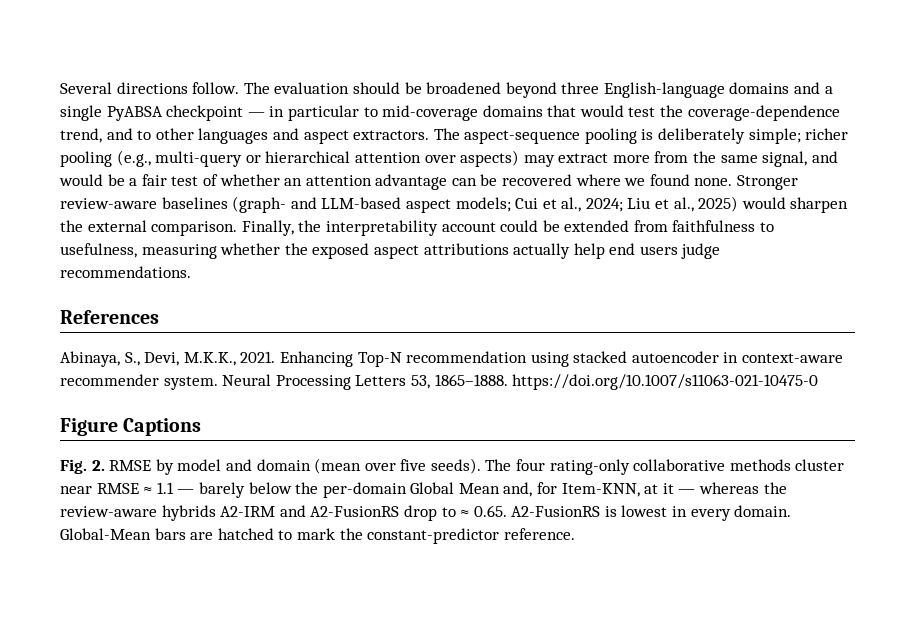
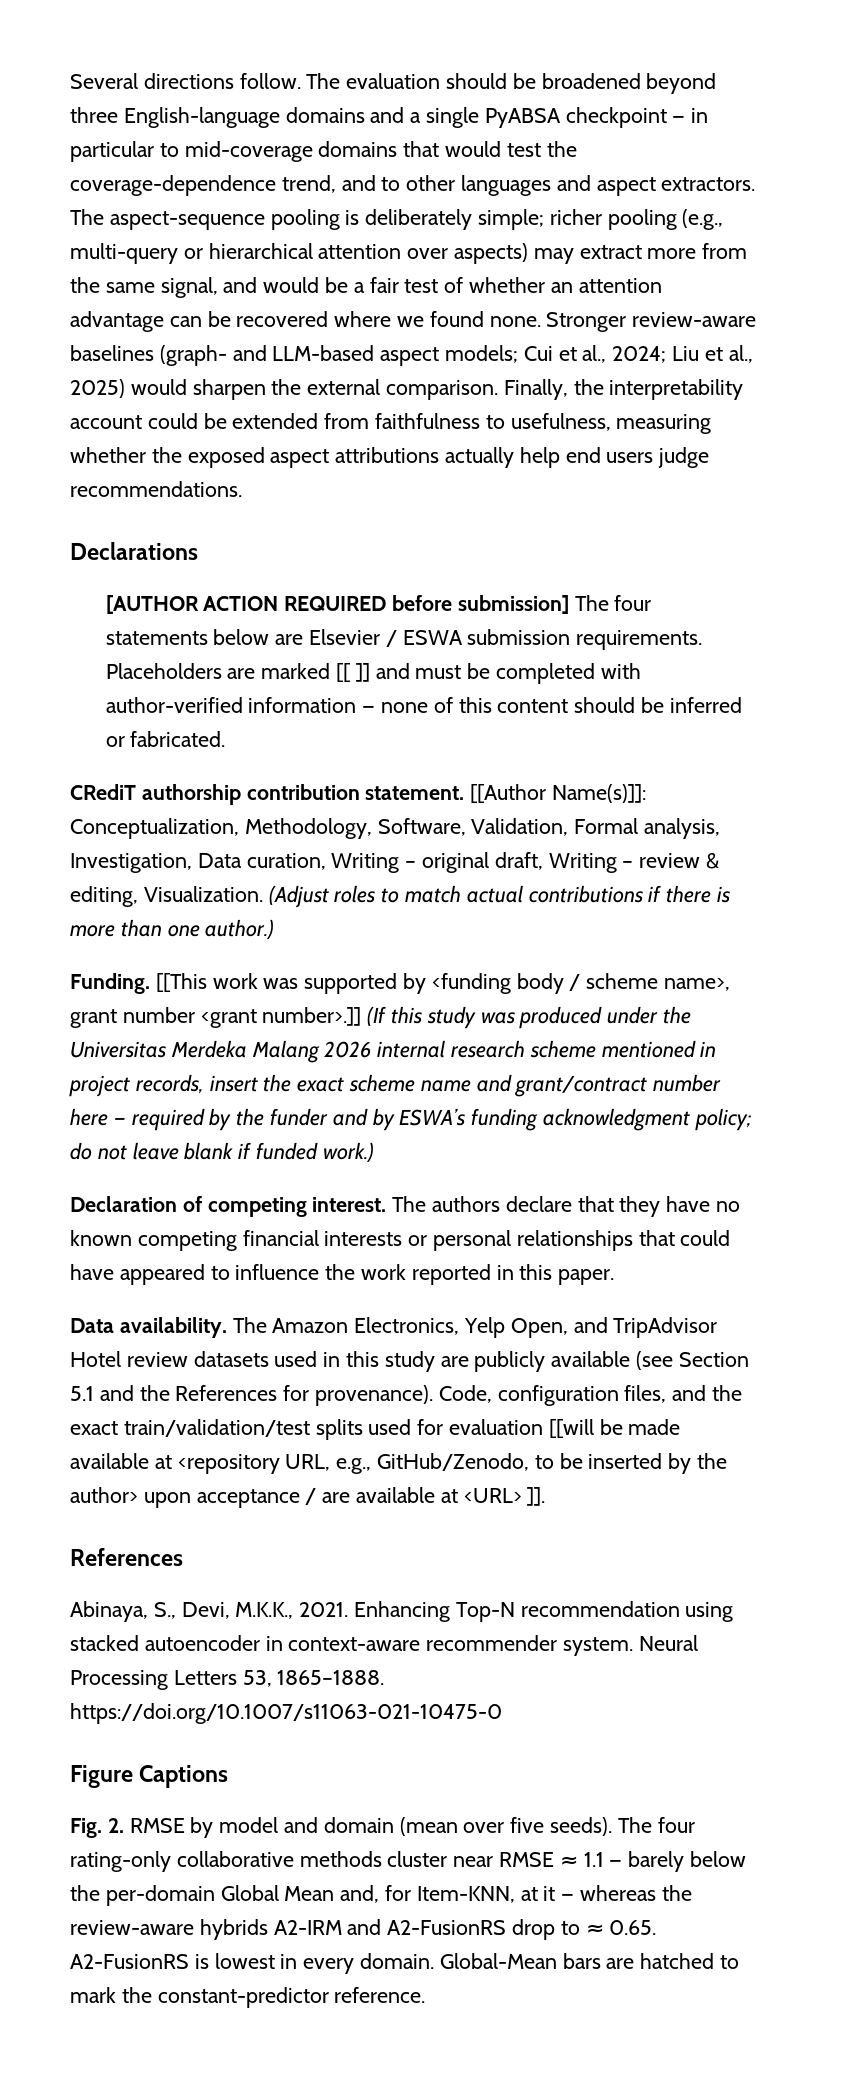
+ Declarations
+ [AUTHOR ACTION REQUIRED before submission] The four statements below are Elsevier / ESWA submission requirements. Placeholders are marked [[ ]] and must be completed with author-verified information — none of this content should be inferred or fabricated.
+ CRediT authorship contribution statement. [[Author Name(s)]]: Conceptualization, Methodology, Software, Validation, Formal analysis, Investigation, Data curation, Writing – original draft, Writing – review & editing, Visualization. (Adjust roles to match actual contributions if there is more than one author.)
+ Funding. [[This work was supported by <funding body / scheme name>, grant number <grant number>.]] (If this study was produced under the Universitas Merdeka Malang 2026 internal research scheme mentioned in project records, insert the exact scheme name and grant/contract number here — required by the funder and by ESWA’s funding acknowledgment policy; do not leave blank if funded work.)
+ Declaration of competing interest. The authors declare that they have no known competing financial interests or personal relationships that could have appeared to influence the work reported in this paper.
+ Data availability. The Amazon Electronics, Yelp Open, and TripAdvisor Hotel review datasets used in this study are publicly available (see Section 5.1 and the References for provenance). Code, configuration files, and the exact train/validation/test splits used for evaluation [[will be made available at <repository URL, e.g., GitHub/Zenodo, to be inserted by the author> upon acceptance / are available at <URL> ]].

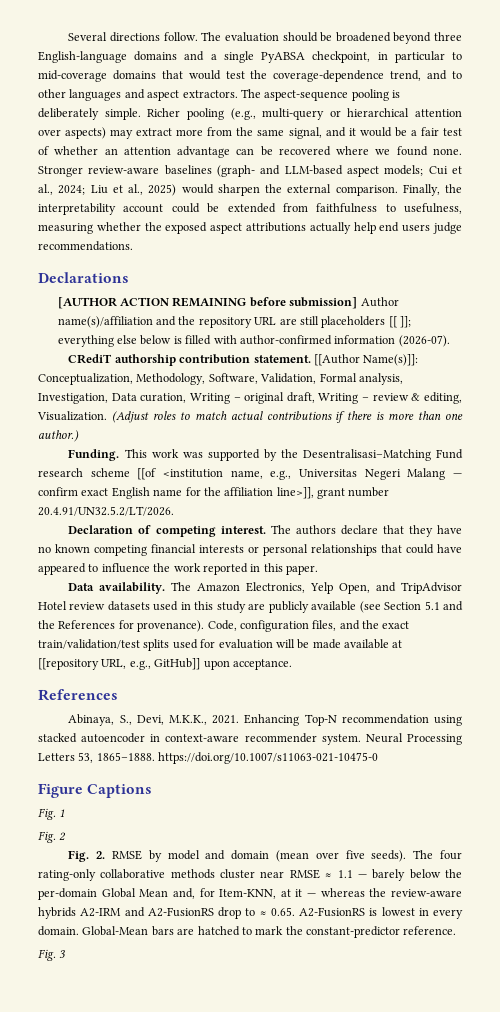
- The evaluation should be broadened beyond three English-language domains and a single PyABSA checkpoint — in particular to mid-coverage domains that would test the coverage-dependence trend, and to other languages and aspect extractors.
+ The evaluation should be broadened beyond three English-language domains and a single PyABSA checkpoint, in particular to mid-coverage domains that would test the coverage-dependence trend, and to other languages and aspect extractors.
- The aspect-sequence pooling is deliberately simple; richer pooling (e.g., multi-query or hierarchical attention over aspects) may extract more from the same signal, and would be a fair test of whether an attention advantage can be recovered where we found none.
+ The aspect-sequence pooling is deliberately simple. Richer pooling (e.g., multi-query or hierarchical attention over aspects) may extract more from the same signal, and it would be a fair test of whether an attention advantage can be recovered where we found none.
- [AUTHOR ACTION REQUIRED before submission] The four statements below are Elsevier / ESWA submission requirements. Placeholders are marked [[ ]] and must be completed with author-verified information — none of this content should be inferred or fabricated.
+ [AUTHOR ACTION REMAINING before submission] Author name(s)/affiliation and the repository URL are still placeholders [[ ]]; everything else below is filled with author-confirmed information (2026-07).
- [[This work was supported by <funding body / scheme name>, grant number <grant number>.]] (If this study was produced under the Universitas Merdeka Malang 2026 internal research scheme mentioned in project records, insert the exact scheme name and grant/contract number here — required by the funder and by ESWA’s funding acknowledgment policy; do not leave blank if funded work.)
+ This work was supported by the Desentralisasi–Matching Fund research scheme [[of <institution name, e.g., Universitas Negeri Malang — confirm exact English name for the affiliation line>]], grant number 20.4.91/UN32.5.2/LT/2026.
- Code, configuration files, and the exact train/validation/test splits used for evaluation [[will be made available at <repository URL, e.g., GitHub/Zenodo, to be inserted by the author> upon acceptance / are available at <URL> ]].
+ Code, configuration files, and the exact train/validation/test splits used for evaluation will be made available at [[repository URL, e.g., GitHub]] upon acceptance.
+ Fig. 1
+ Fig. 2
+ Fig. 3

